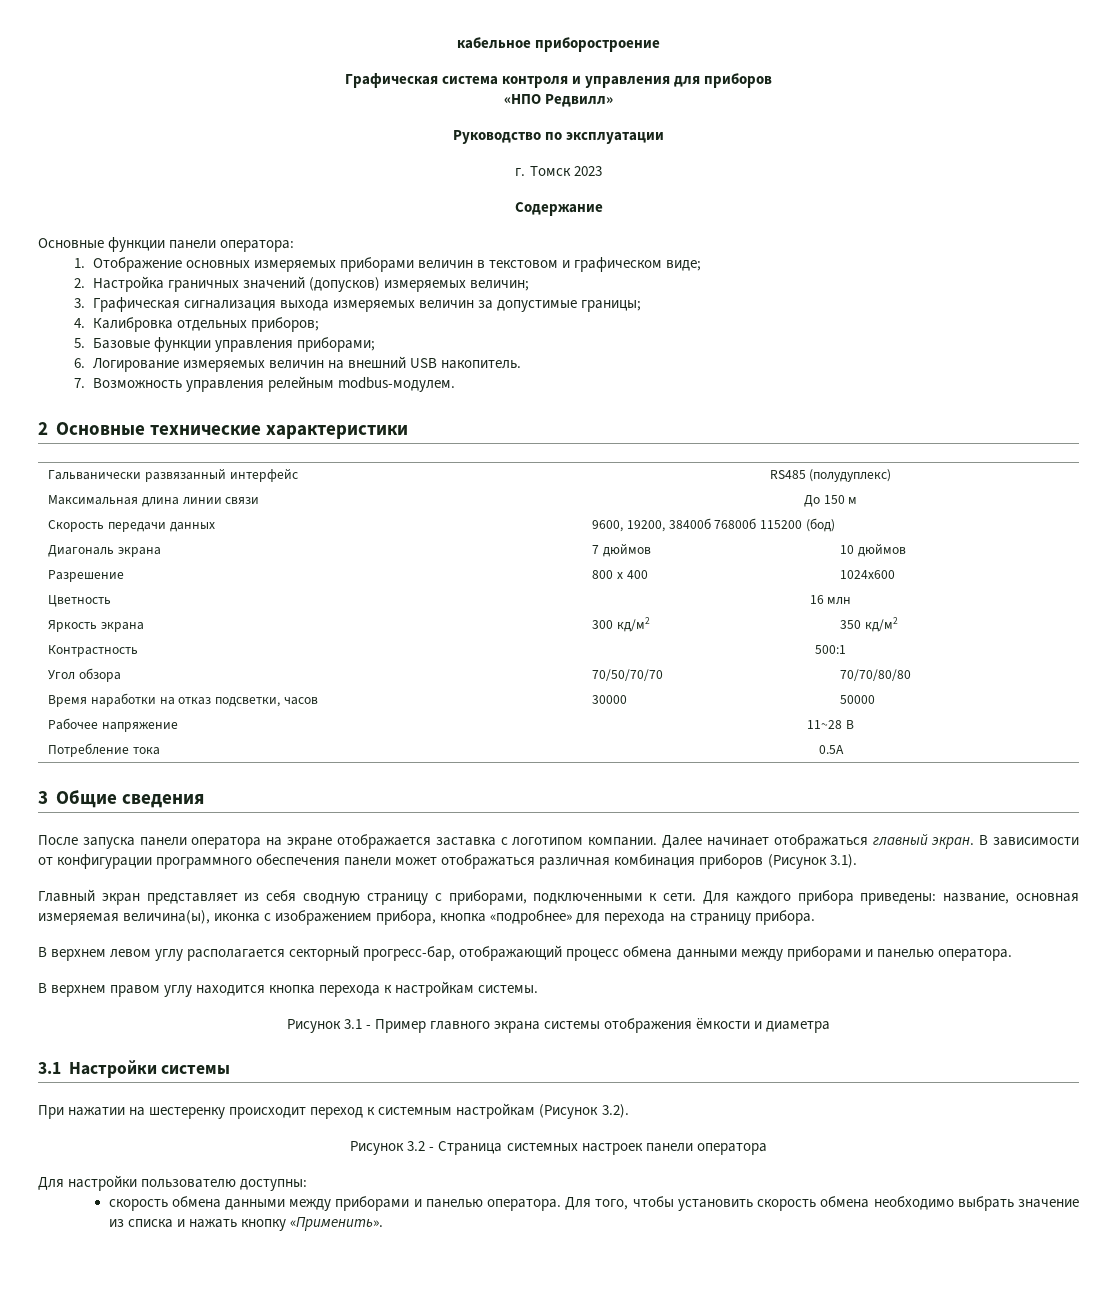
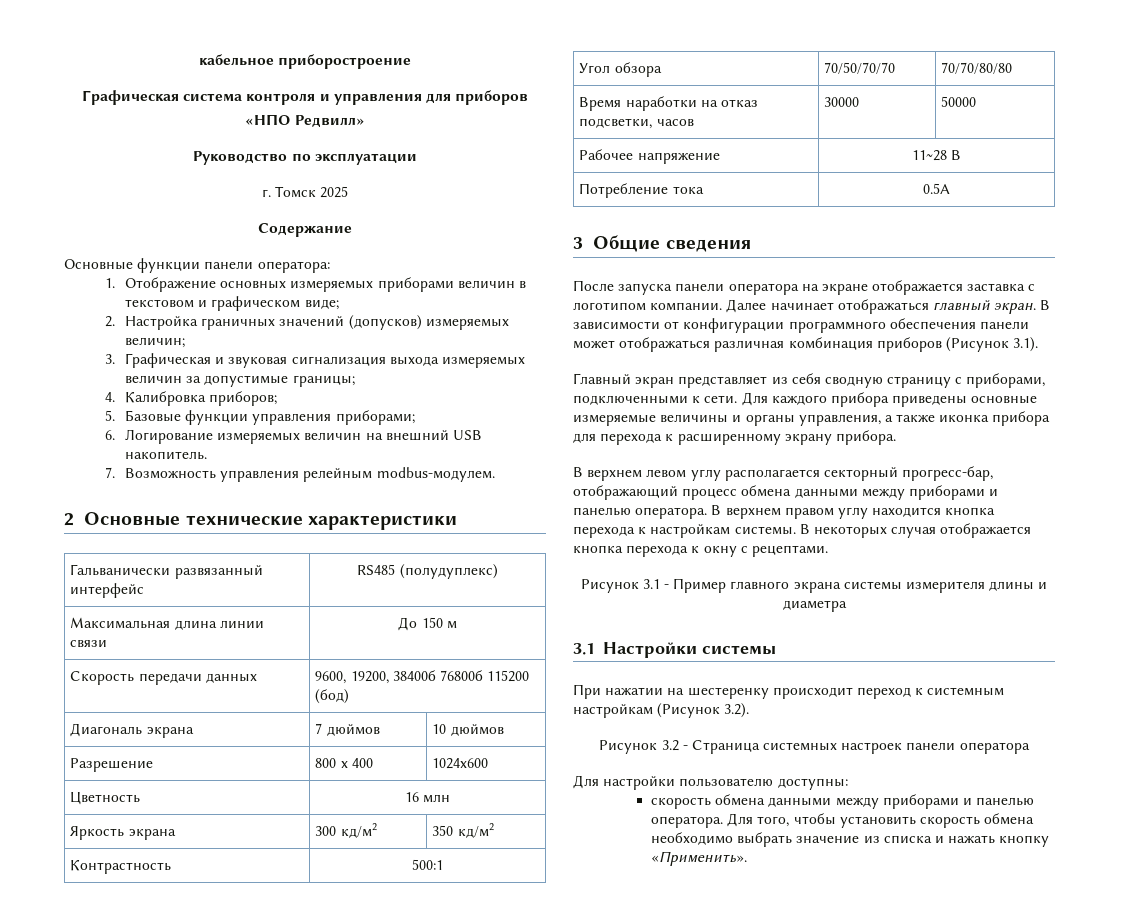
- г. Томск 2023
+ г. Томск 2025
- 3. Графическая сигнализация выхода измеряемых величин за допустимые границы;
+ 3. Графическая и звуковая сигнализация выхода измеряемых величин за допустимые границы;
- 4. Калибровка отдельных приборов;
+ 4. Калибровка приборов;
- Для каждого прибора приведены: название, основная измеряемая величина(ы), иконка с изображением прибора, кнопка «подробнее» для перехода на страницу прибора.
+ Для каждого прибора приведены основные измеряемые величины и органы управления, а также иконка прибора для перехода к расширенному экрану прибора.
- В верхнем левом углу располагается секторный прогресс-бар, отображающий процесс обмена данными между приборами и панелью оператора.
- В верхнем правом углу находится кнопка перехода к настройкам системы.
+ В верхнем левом углу располагается секторный прогресс-бар, отображающий процесс обмена данными между приборами и панелью оператора. В верхнем правом углу находится кнопка перехода к настройкам системы. В некоторых случая отображается кнопка перехода к окну с рецептами.
- Рисунок 3.1 - Пример главного экрана системы отображения ёмкости и диаметра
+ Рисунок 3.1 - Пример главного экрана системы измерителя длины и диаметра

